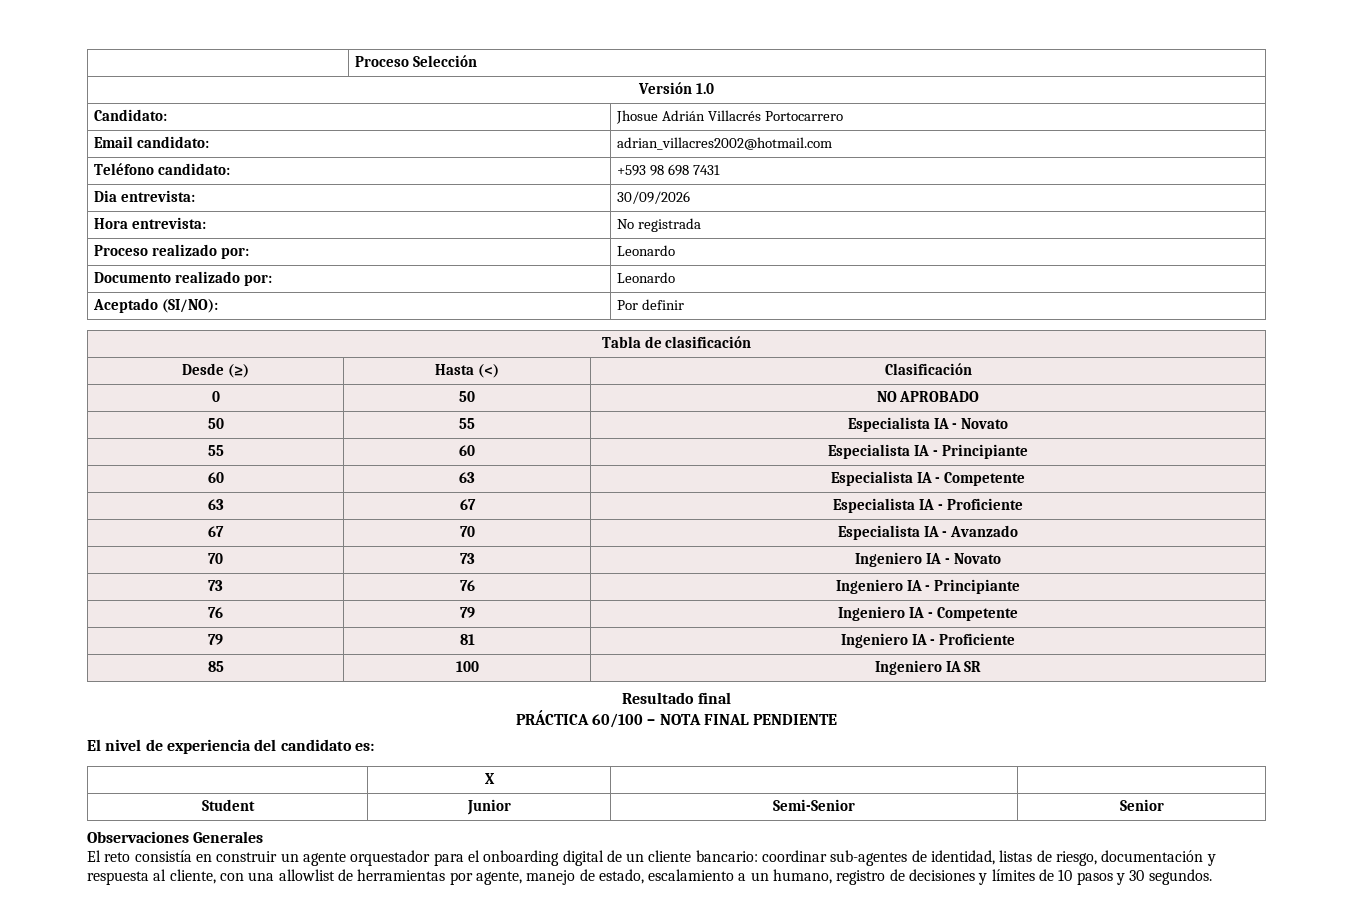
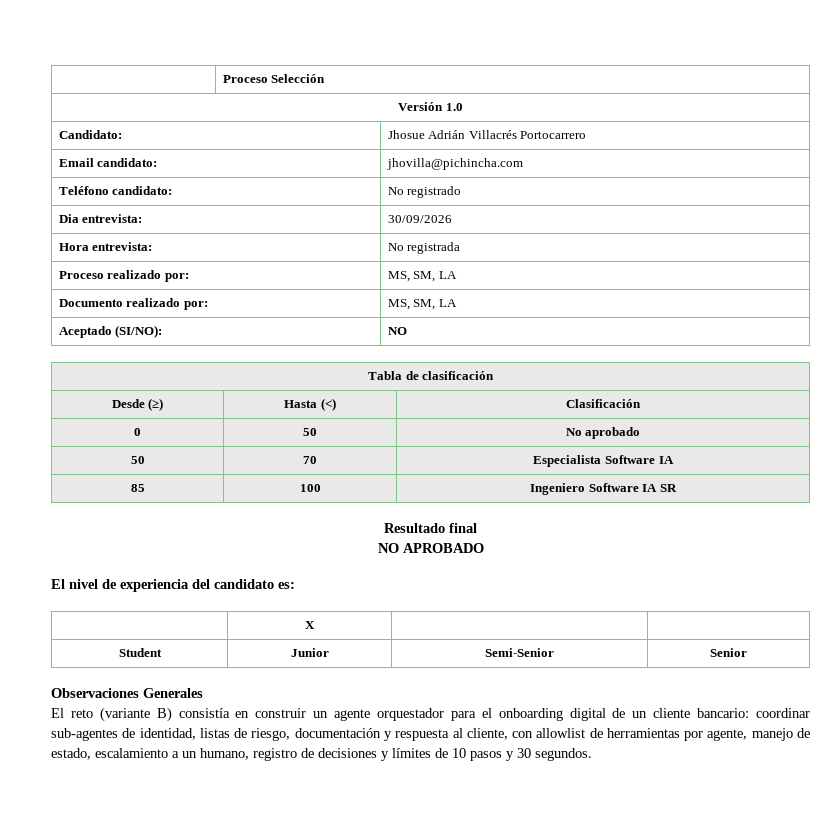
- Email candidato: | adrian_villacres2002@hotmail.com
+ Email candidato: | jhovilla@pichincha.com
- Teléfono candidato: | +593 98 698 7431
+ Teléfono candidato: | No registrado
- Proceso realizado por: | Leonardo
+ Proceso realizado por: | MS, SM, LA
- Documento realizado por: | Leonardo
+ Documento realizado por: | MS, SM, LA
- Aceptado (SI/NO): | Por definir
+ Aceptado (SI/NO): | NO
- 0 | 50 | NO APROBADO
- 50 | 55 | Especialista IA - Novato
- 55 | 60 | Especialista IA - Principiante
- 60 | 63 | Especialista IA - Competente
- 63 | 67 | Especialista IA - Proficiente
- 67 | 70 | Especialista IA - Avanzado
- 70 | 73 | Ingeniero IA - Novato
- 73 | 76 | Ingeniero IA - Principiante
- 76 | 79 | Ingeniero IA - Competente
- 79 | 81 | Ingeniero IA - Proficiente
+ 0 | 50 | No aprobado
+ 50 | 70 | Especialista Software IA
- 85 | 100 | Ingeniero IA SR
+ 85 | 100 | Ingeniero Software IA SR
- PRÁCTICA 60/100 – NOTA FINAL PENDIENTE
+ NO APROBADO
- El reto consistía en construir un agente orquestador para el onboarding digital de un cliente bancario: coordinar sub-agentes de identidad, listas de riesgo, documentación y respuesta al cliente, con una allowlist de herramientas por agente, manejo de estado, escalamiento a un humano, registro de decisiones y límites de 10 pasos y 30 segundos.
+ El reto (variante B) consistía en construir un agente orquestador para el onboarding digital de un cliente bancario: coordinar sub-agentes de identidad, listas de riesgo, documentación y respuesta al cliente, con allowlist de herramientas por agente, manejo de estado, escalamiento a un humano, registro de decisiones y límites de 10 pasos y 30 segundos.

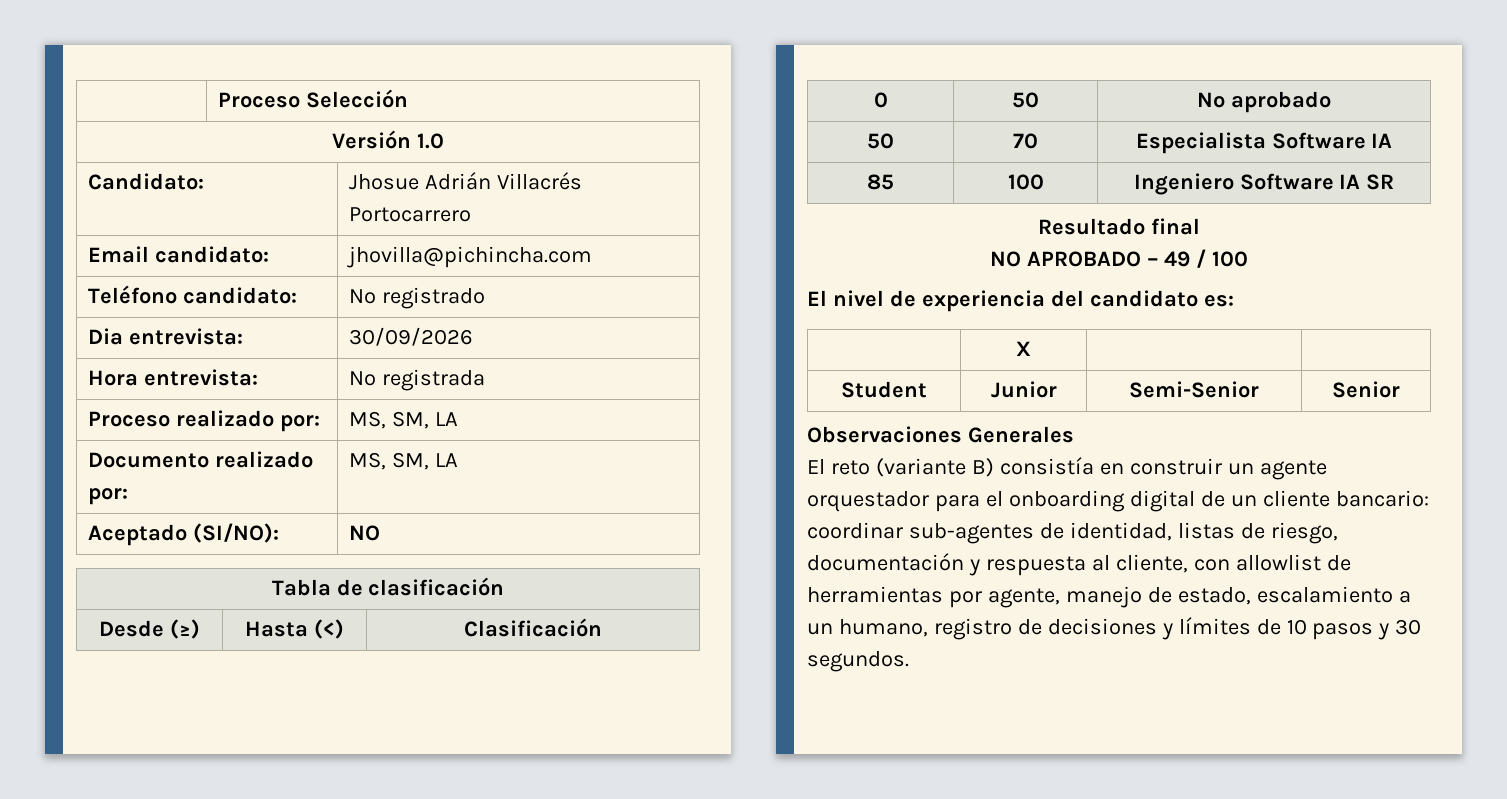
- NO APROBADO
+ NO APROBADO – 49 / 100

